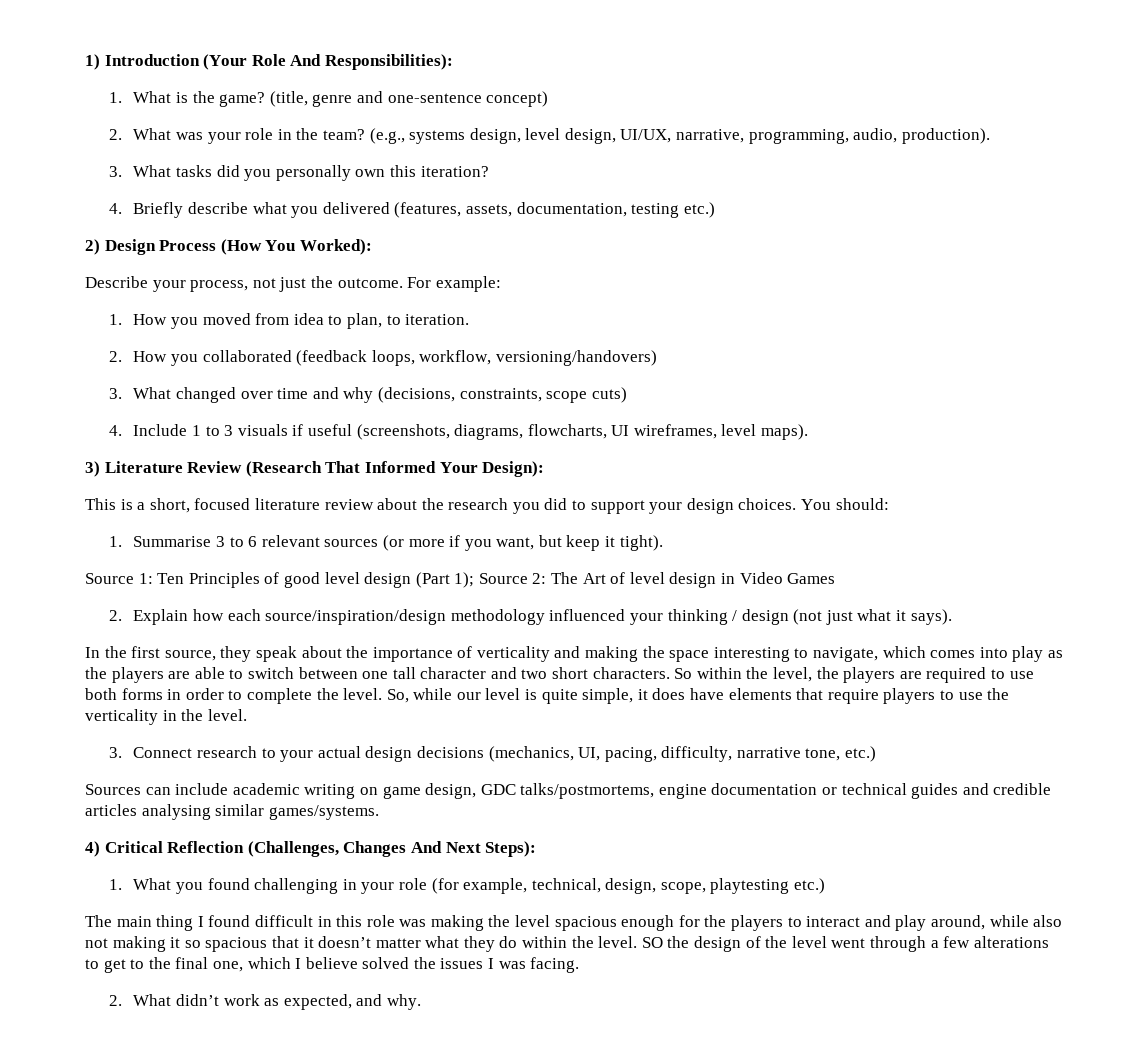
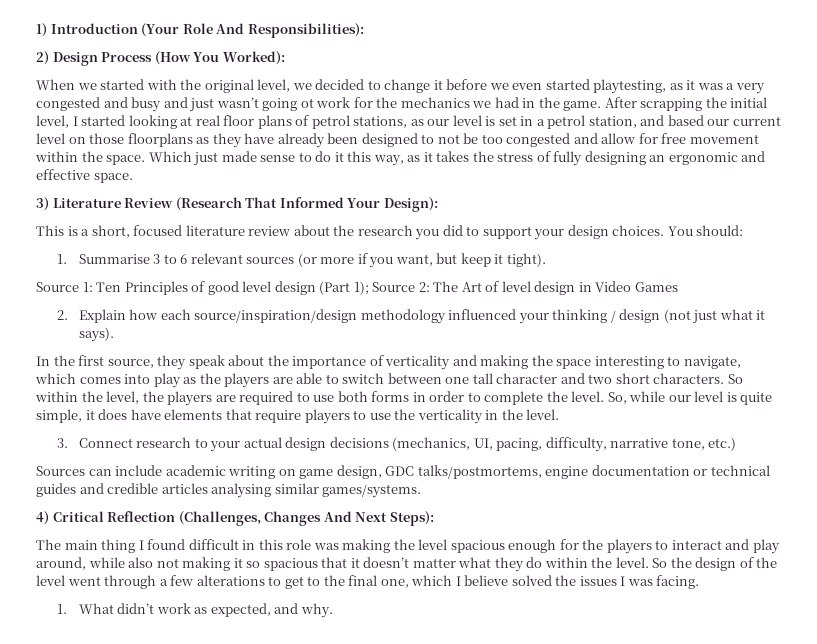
- 1. What is the game? (title, genre and one-sentence concept)
- 2. What was your role in the team? (e.g., systems design, level design, UI/UX, narrative, programming, audio, production).
- 3. What tasks did you personally own this iteration?
- 4. Briefly describe what you delivered (features, assets, documentation, testing etc.)
- Describe your process, not just the outcome. For example:
- 1. How you moved from idea to plan, to iteration.
- 2. How you collaborated (feedback loops, workflow, versioning/handovers)
- 3. What changed over time and why (decisions, constraints, scope cuts)
- 4. Include 1 to 3 visuals if useful (screenshots, diagrams, flowcharts, UI wireframes, level maps).
+ When we started with the original level, we decided to change it before we even started playtesting, as it was a very congested and busy and just wasn’t going ot work for the mechanics we had in the game. After scrapping the initial level, I started looking at real floor plans of petrol stations, as our level is set in a petrol station, and based our current level on those floorplans as they have already been designed to not be too congested and allow for free movement within the space. Which just made sense to do it this way, as it takes the stress of fully designing an ergonomic and effective space.
- 1. What you found challenging in your role (for example, technical, design, scope, playtesting etc.)
- SO the design of the level went through a few alterations to get to the final one, which I believe solved the issues I was facing.
+ So the design of the level went through a few alterations to get to the final one, which I believe solved the issues I was facing.
- 2. What didn’t work as expected, and why.
+ 1. What didn’t work as expected, and why.

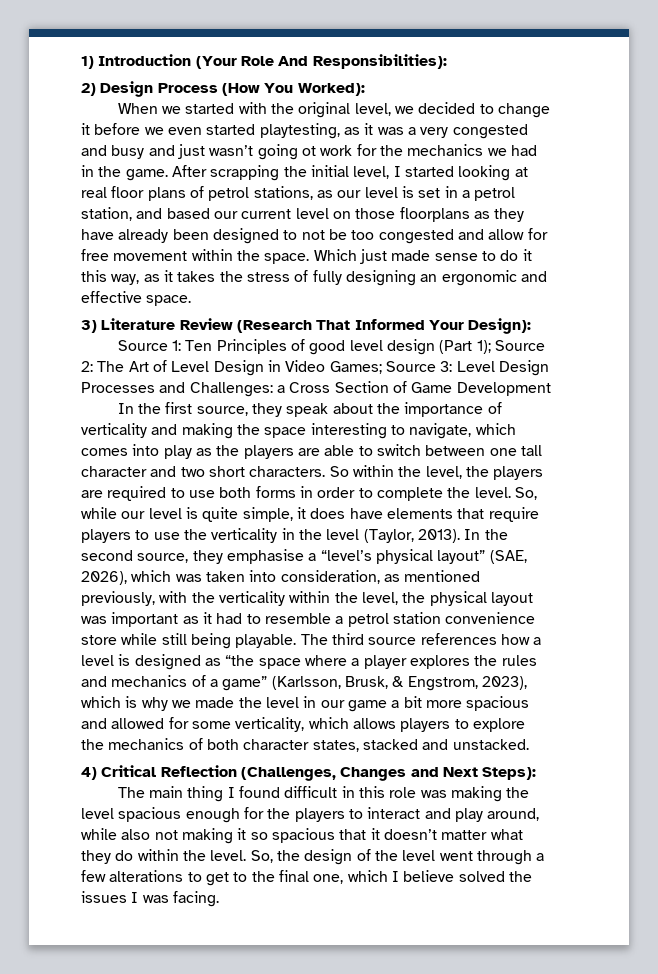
- This is a short, focused literature review about the research you did to support your design choices. You should:
- 1. Summarise 3 to 6 relevant sources (or more if you want, but keep it tight).
- Source 1: Ten Principles of good level design (Part 1); Source 2: The Art of level design in Video Games
- 2. Explain how each source/inspiration/design methodology influenced your thinking / design (not just what it says).
+ Source 1: Ten Principles of good level design (Part 1); Source 2: The Art of Level Design in Video Games; Source 3: Level Design Processes and Challenges: a Cross Section of Game Development
- So, while our level is quite simple, it does have elements that require players to use the verticality in the level.
- 3. Connect research to your actual design decisions (mechanics, UI, pacing, difficulty, narrative tone, etc.)
- Sources can include academic writing on game design, GDC talks/postmortems, engine documentation or technical guides and credible articles analysing similar games/systems.
+ So, while our level is quite simple, it does have elements that require players to use the verticality in the level (Taylor, 2013). In the second source, they emphasise a “level’s physical layout” (SAE, 2026), which was taken into consideration, as mentioned previously, with the verticality within the level, the physical layout was important as it had to resemble a petrol station convenience store while still being playable. The third source references how a level is designed as “the space where a player explores the rules and mechanics of a game” (Karlsson, Brusk, & Engstrom, 2023), which is why we made the level in our game a bit more spacious and allowed for some verticality, which allows players to explore the mechanics of both character states, stacked and unstacked.
- 4) Critical Reflection (Challenges, Changes And Next Steps):
+ 4) Critical Reflection (Challenges, Changes and Next Steps):
- So the design of the level went through a few alterations to get to the final one, which I believe solved the issues I was facing.
+ So, the design of the level went through a few alterations to get to the final one, which I believe solved the issues I was facing.
- 1. What didn’t work as expected, and why.

